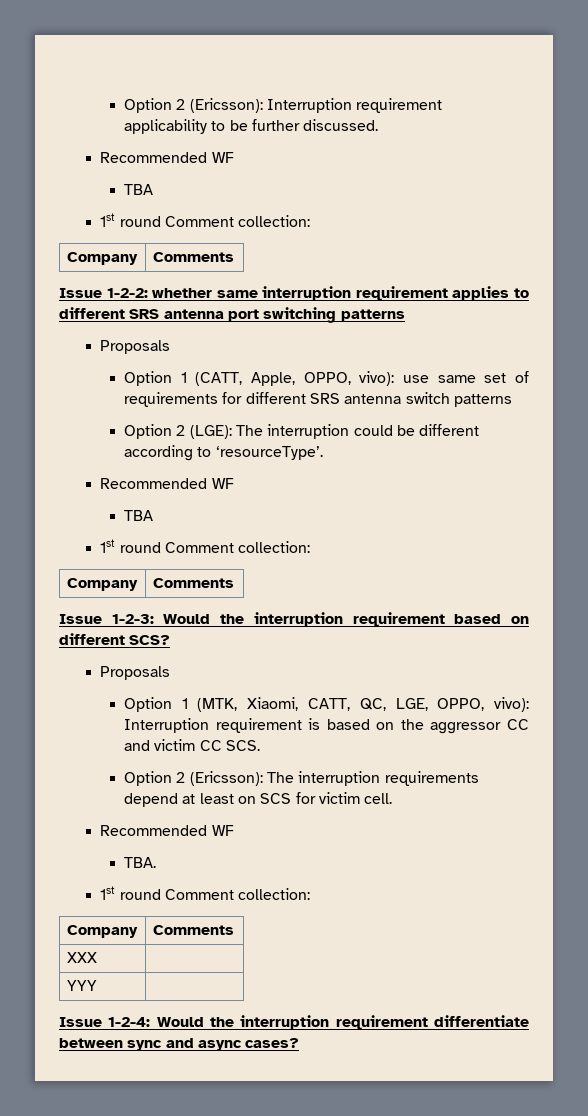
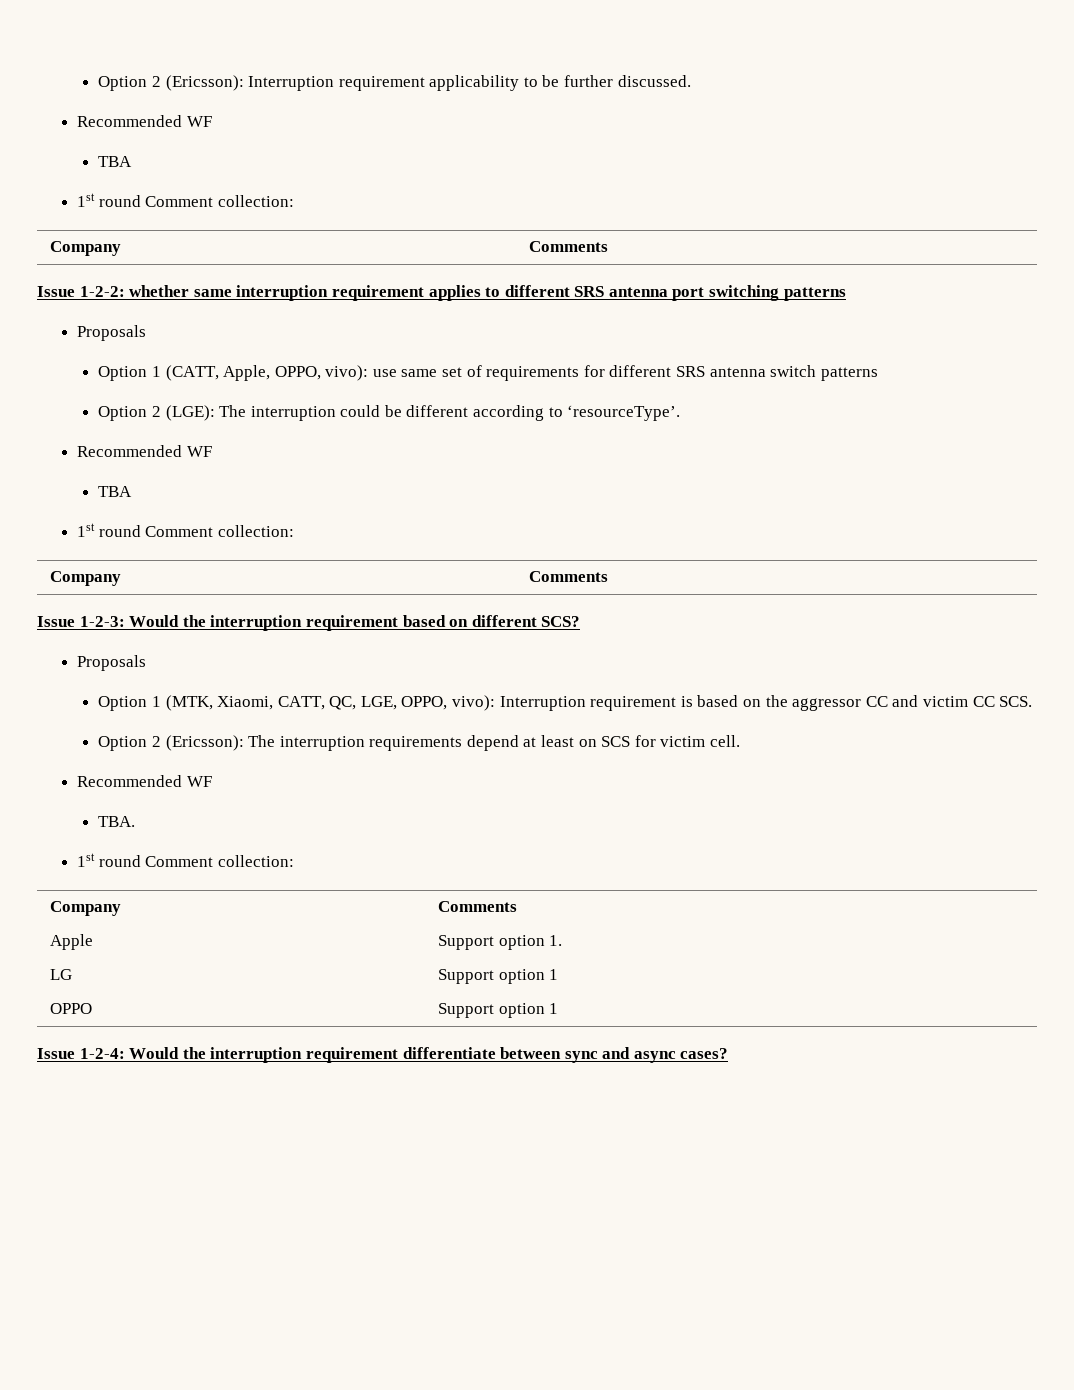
- XXX |
- YYY |
+ Apple | Support option 1.
+ LG | Support option 1
+ OPPO | Support option 1

